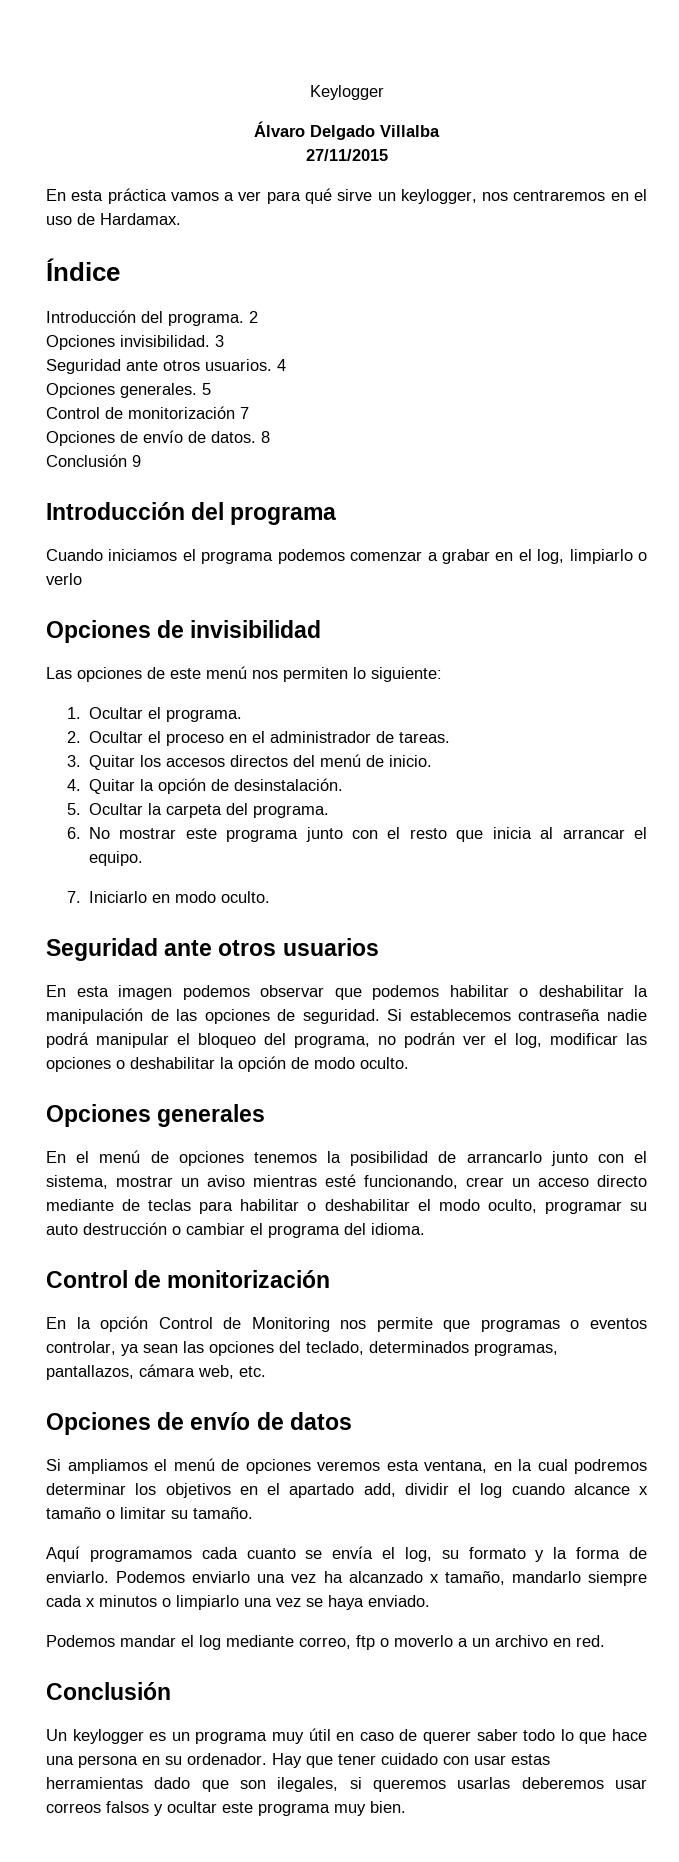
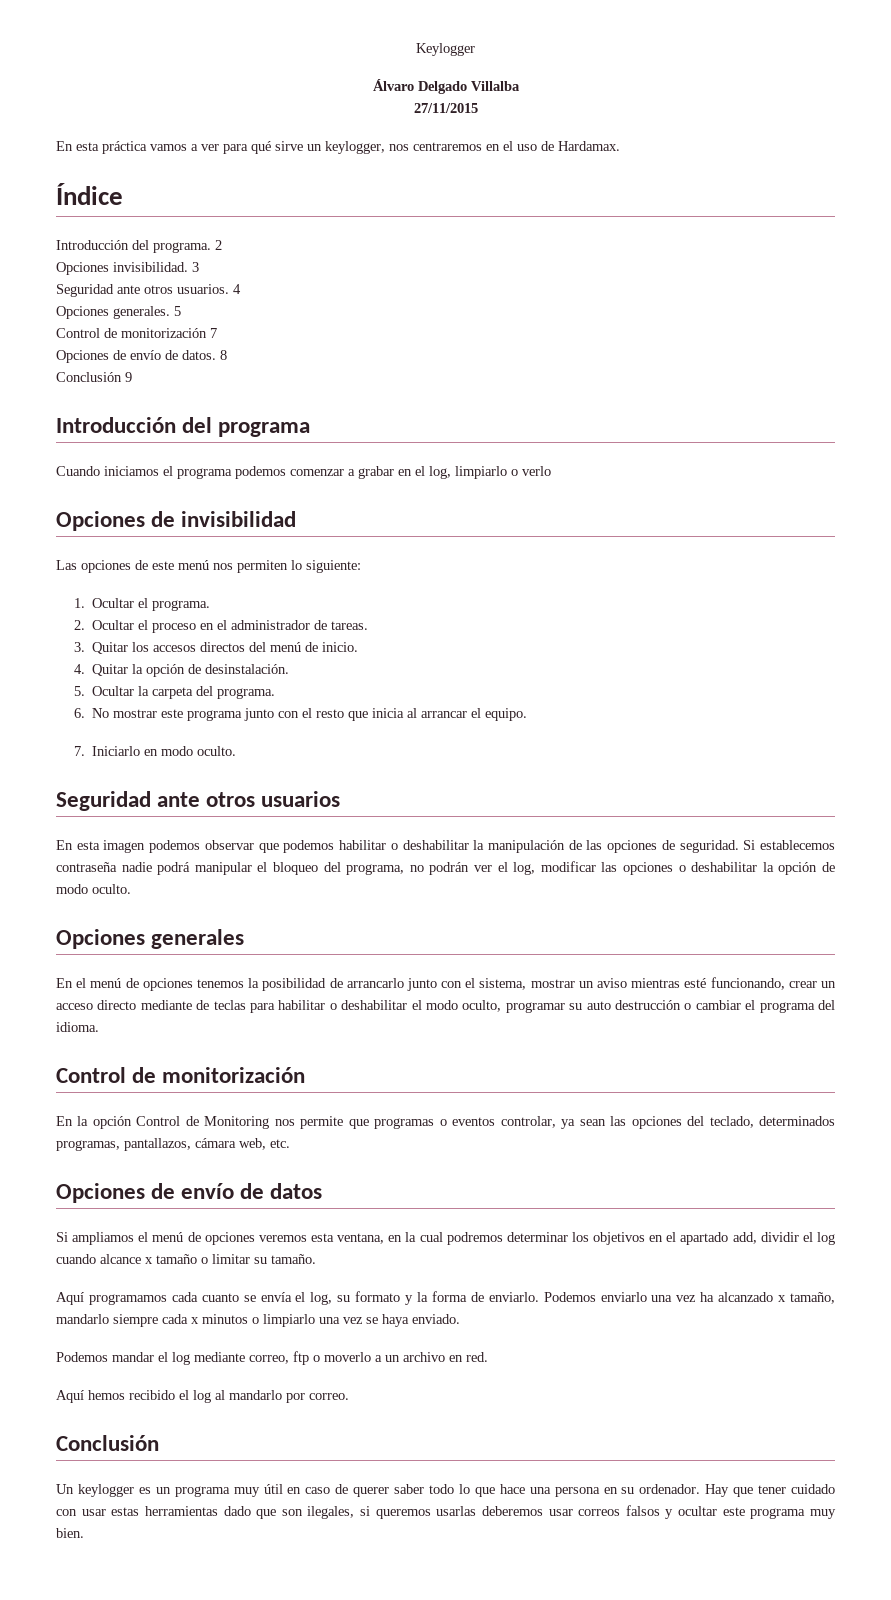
+ Aquí hemos recibido el log al mandarlo por correo.

